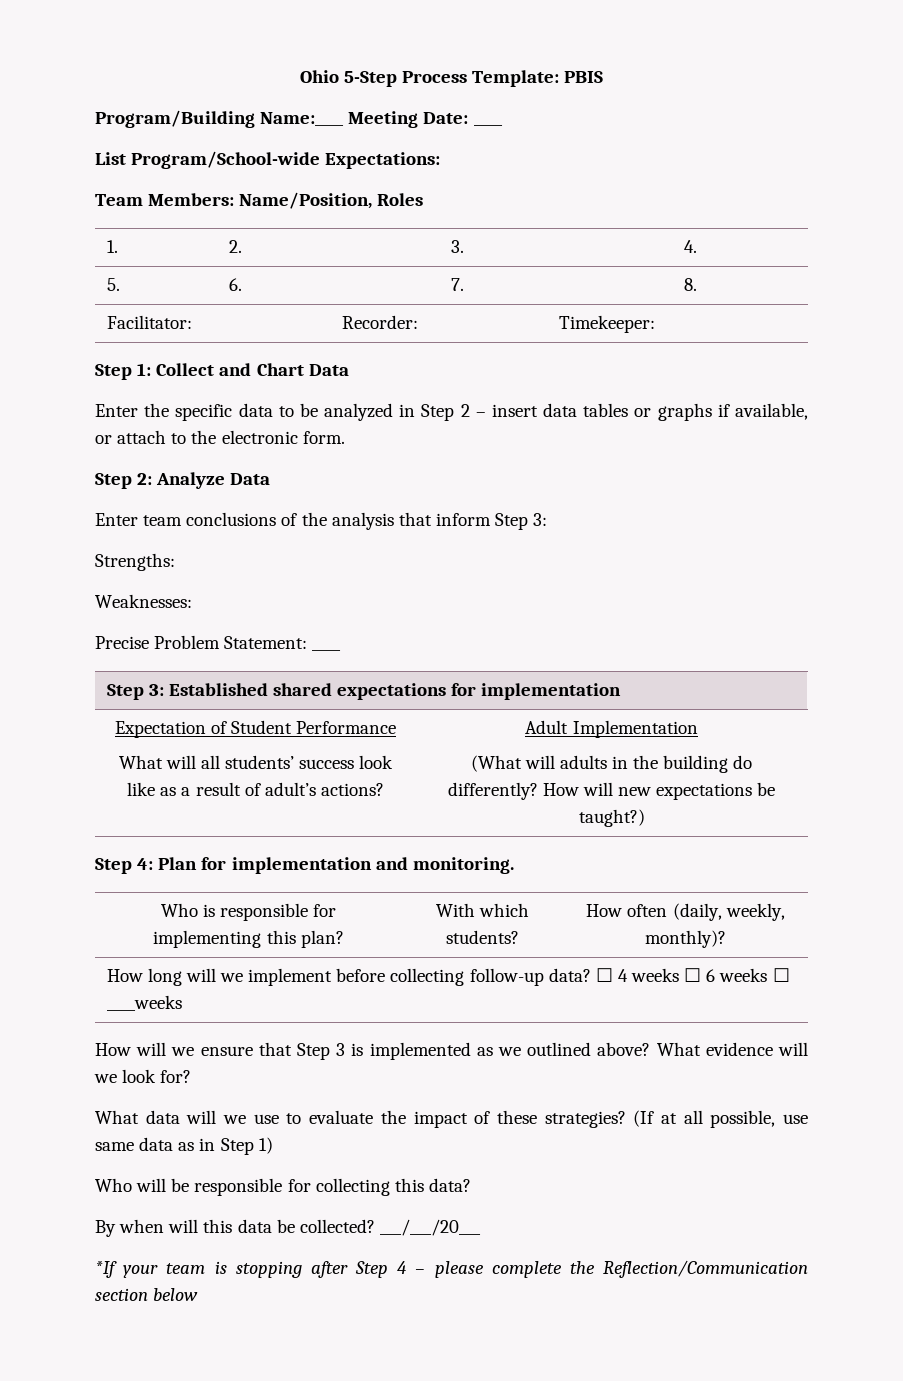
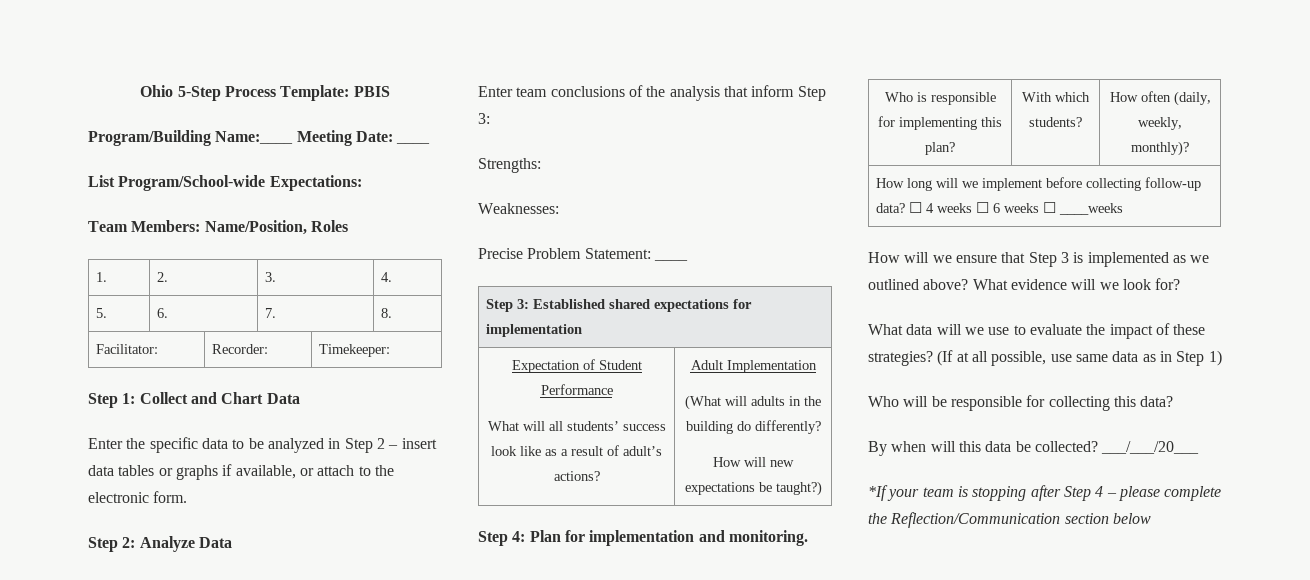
  Expectation of Student Performance
  What will all students’ success look like as a result of adult’s actions? | Adult Implementation
- (What will adults in the building do differently? How will new expectations be taught?)
+ (What will adults in the building do differently?
+ How will new expectations be taught?)

